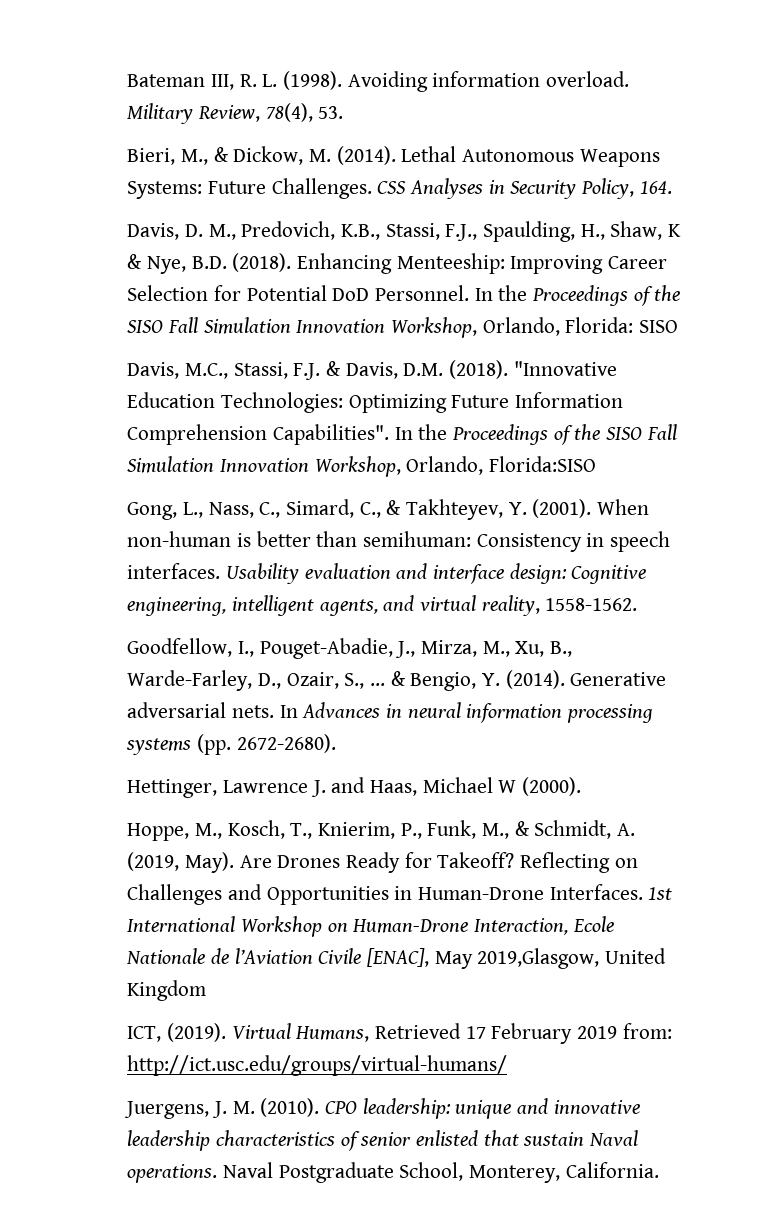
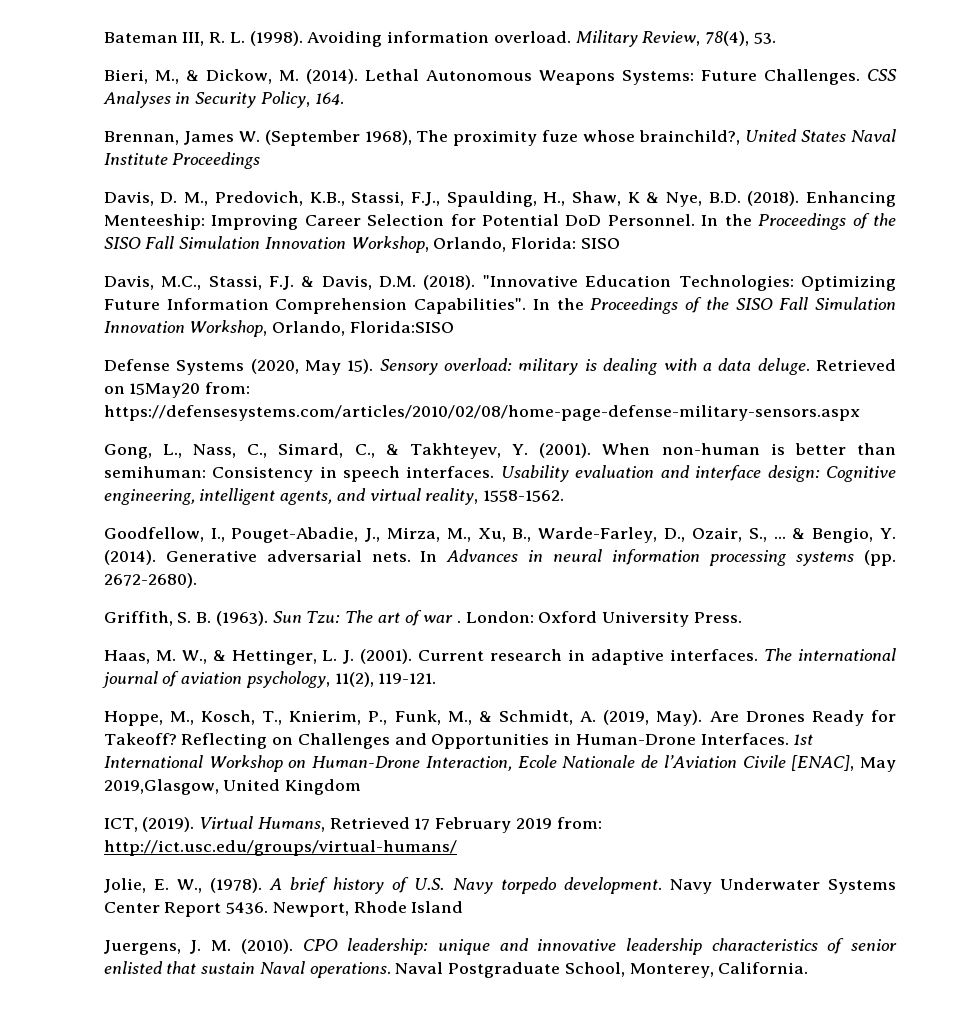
+ Brennan, James W. (September 1968), The proximity fuze whose brainchild?, United States Naval Institute Proceedings
+ Defense Systems (2020, May 15). Sensory overload: military is dealing with a data deluge. Retrieved on 15May20 from: https://defensesystems.com/articles/2010/02/08/home-page-defense-military-sensors.aspx
- Hettinger, Lawrence J. and Haas, Michael W (2000).
+ Griffith, S. B. (1963). Sun Tzu: The art of war . London: Oxford University Press.
+ Haas, M. W., & Hettinger, L. J. (2001). Current research in adaptive interfaces. The international journal of aviation psychology, 11(2), 119-121.
+ Jolie, E. W., (1978). A brief history of U.S. Navy torpedo development. Navy Underwater Systems Center Report 5436. Newport, Rhode Island

